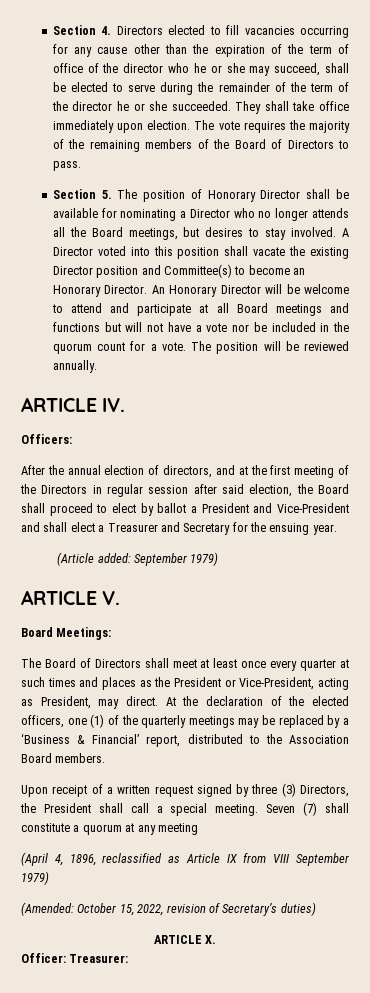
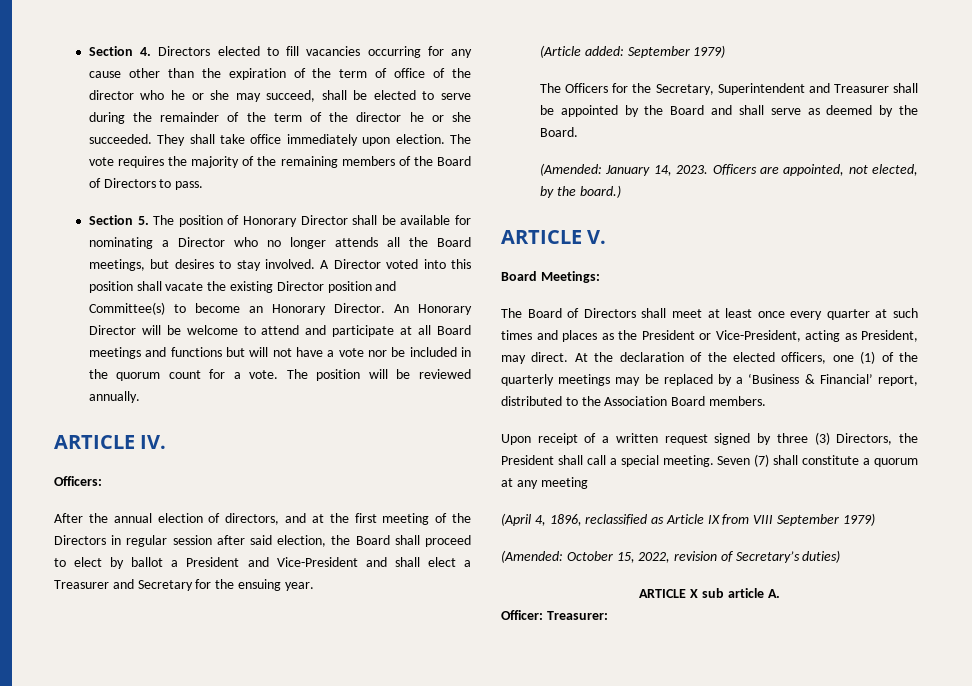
+ The Officers for the Secretary, Superintendent and Treasurer shall be appointed by the Board and shall serve as deemed by the Board.
+ (Amended: January 14, 2023. Officers are appointed, not elected, by the board.)
- ARTICLE X.
+ ARTICLE X sub article A.

